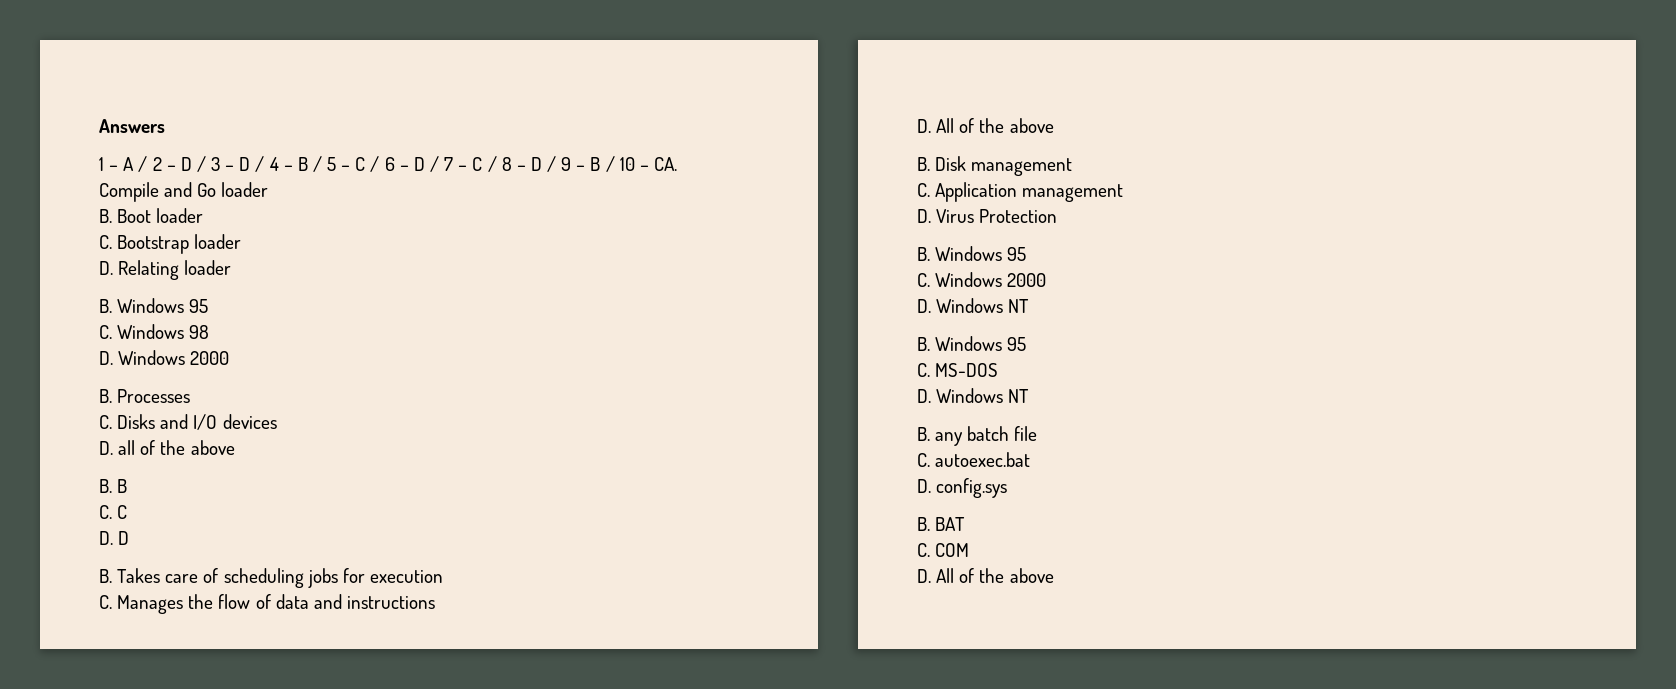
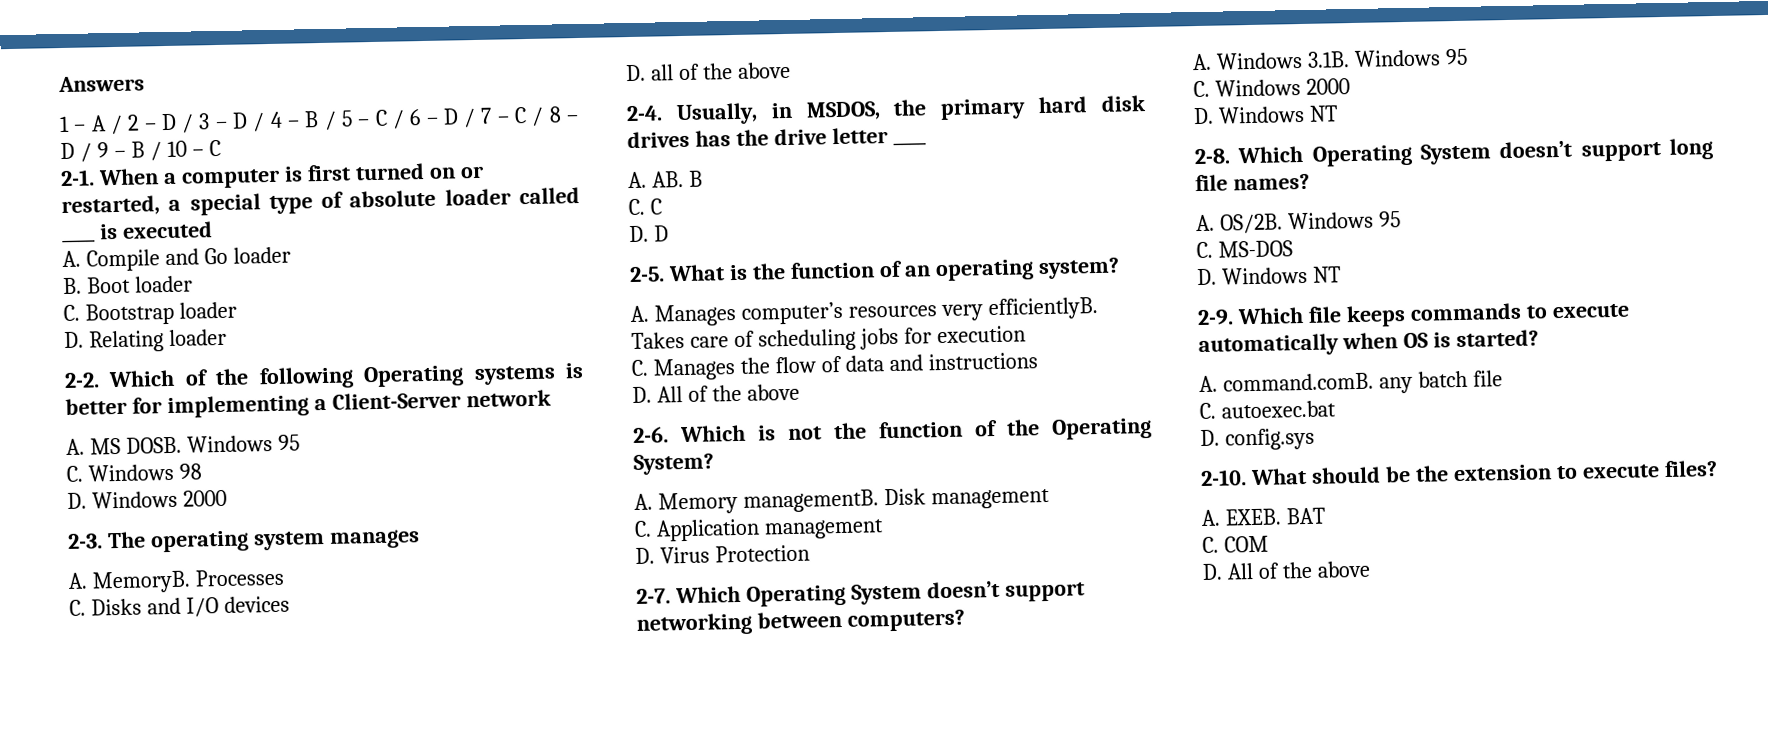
- 1 – A / 2 – D / 3 – D / 4 – B / 5 – C / 6 – D / 7 – C / 8 – D / 9 – B / 10 – CA. Compile and Go loader
+ 1 – A / 2 – D / 3 – D / 4 – B / 5 – C / 6 – D / 7 – C / 8 – D / 9 – B / 10 – C
+ 2-1. When a computer is first turned on or restarted, a special type of absolute loader called ____ is executed
+ A. Compile and Go loader
  D. Relating loader
- B. Windows 95
+ 2-2. Which of the following Operating systems is better for implementing a Client-Server network
+ A. MS DOSB. Windows 95
- B. Processes
+ 2-3. The operating system manages
+ A. MemoryB. Processes
- B. B
+ 2-4. Usually, in MSDOS, the primary hard disk drives has the drive letter ____
+ A. AB. B
- B. Takes care of scheduling jobs for execution
+ 2-5. What is the function of an operating system?
+ A. Manages computer’s resources very efficientlyB. Takes care of scheduling jobs for execution
- B. Disk management
+ 2-6. Which is not the function of the Operating System?
+ A. Memory managementB. Disk management
  D. Virus Protection
- B. Windows 95
+ 2-7. Which Operating System doesn’t support networking between computers?
+ A. Windows 3.1B. Windows 95
  C. Windows 2000
  D. Windows NT
- B. Windows 95
+ 2-8. Which Operating System doesn’t support long file names?
+ A. OS/2B. Windows 95
- B. any batch file
+ 2-9. Which file keeps commands to execute automatically when OS is started?
+ A. command.comB. any batch file
- B. BAT
+ 2-10. What should be the extension to execute files?
+ A. EXEB. BAT

